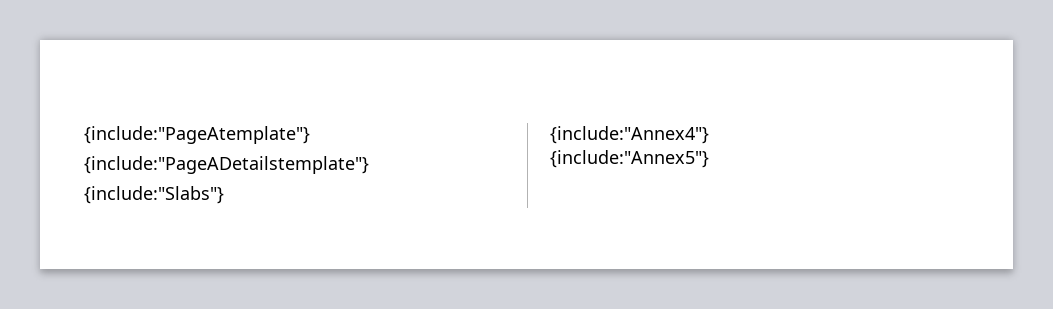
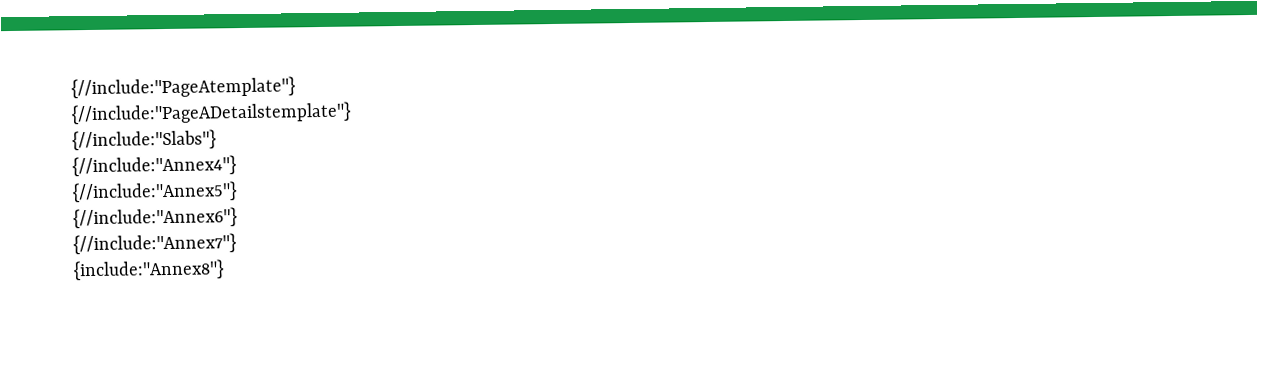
- {include:"PageAtemplate"}
- {include:"PageADetailstemplate"}
- {include:"Slabs"}
- {include:"Annex4"}
- {include:"Annex5"}
+ {//include:"PageAtemplate"}
+ {//include:"PageADetailstemplate"}
+ {//include:"Slabs"}
+ {//include:"Annex4"}
+ {//include:"Annex5"}
+ {//include:"Annex6"}
+ {//include:"Annex7"}
+ {include:"Annex8"}

